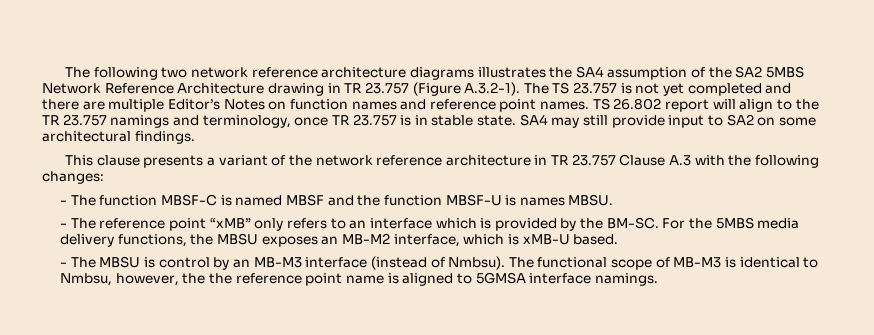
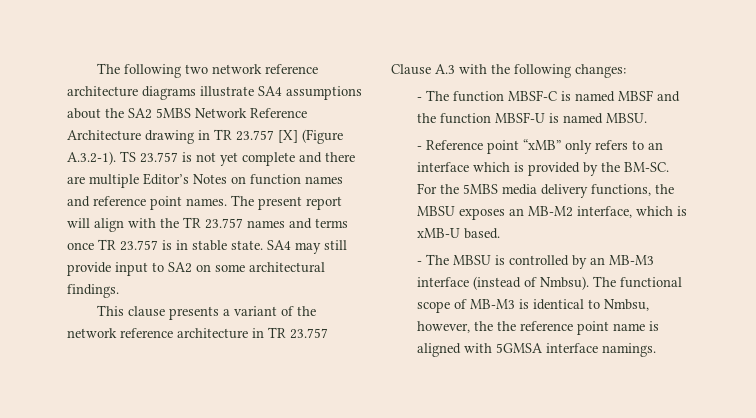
- The following two network reference architecture diagrams illustrates the SA4 assumption of the SA2 5MBS Network Reference Architecture drawing in TR 23.757 (Figure A.3.2-1). The TS 23.757 is not yet completed and there are multiple Editor’s Notes on function names and reference point names.
+ The following two network reference architecture diagrams illustrate SA4 assumptions about the SA2 5MBS Network Reference Architecture drawing in TR 23.757 [X] (Figure A.3.2-1). TS 23.757 is not yet complete and there are multiple Editor’s Notes on function names and reference point names.
- TS 26.802 report will align to the TR 23.757 namings and terminology, once TR 23.757 is in stable state.
+ The present report will align with the TR 23.757 names and terms once TR 23.757 is in stable state.
- - The function MBSF-C is named MBSF and the function MBSF-U is names MBSU.
+ - The function MBSF-C is named MBSF and the function MBSF-U is named MBSU.
- - The reference point “xMB” only refers to an interface which is provided by the BM-SC.
+ - Reference point “xMB” only refers to an interface which is provided by the BM-SC.
- - The MBSU is control by an MB-M3 interface (instead of Nmbsu).
+ - The MBSU is controlled by an MB-M3 interface (instead of Nmbsu).
- The functional scope of MB-M3 is identical to Nmbsu, however, the the reference point name is aligned to 5GMSA interface namings.
+ The functional scope of MB-M3 is identical to Nmbsu, however, the the reference point name is aligned with 5GMSA interface namings.

